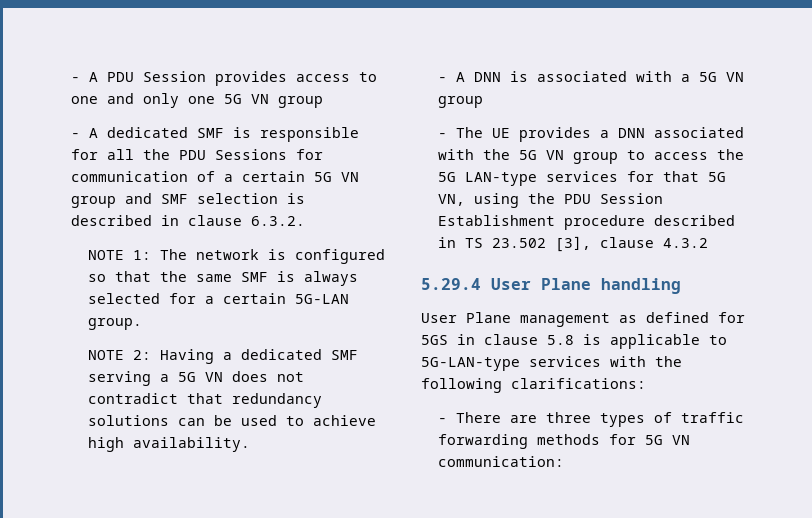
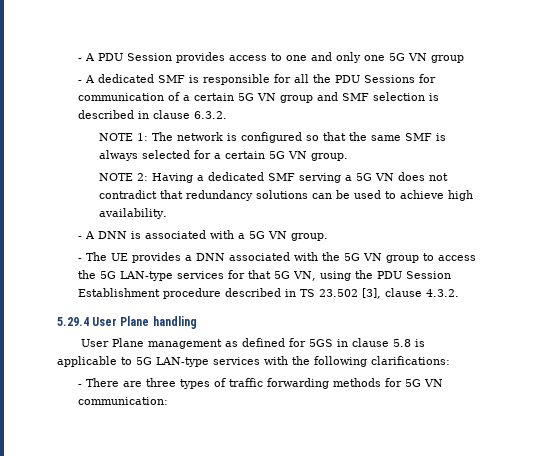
- NOTE 1: The network is configured so that the same SMF is always selected for a certain 5G-LAN group.
+ NOTE 1: The network is configured so that the same SMF is always selected for a certain 5G VN group.
- - A DNN is associated with a 5G VN group
+ - A DNN is associated with a 5G VN group.
- - The UE provides a DNN associated with the 5G VN group to access the 5G LAN-type services for that 5G VN, using the PDU Session Establishment procedure described in TS 23.502 [3], clause 4.3.2
+ - The UE provides a DNN associated with the 5G VN group to access the 5G LAN-type services for that 5G VN, using the PDU Session Establishment procedure described in TS 23.502 [3], clause 4.3.2.
- User Plane management as defined for 5GS in clause 5.8 is applicable to 5G-LAN-type services with the following clarifications:
+ User Plane management as defined for 5GS in clause 5.8 is applicable to 5G LAN-type services with the following clarifications:

